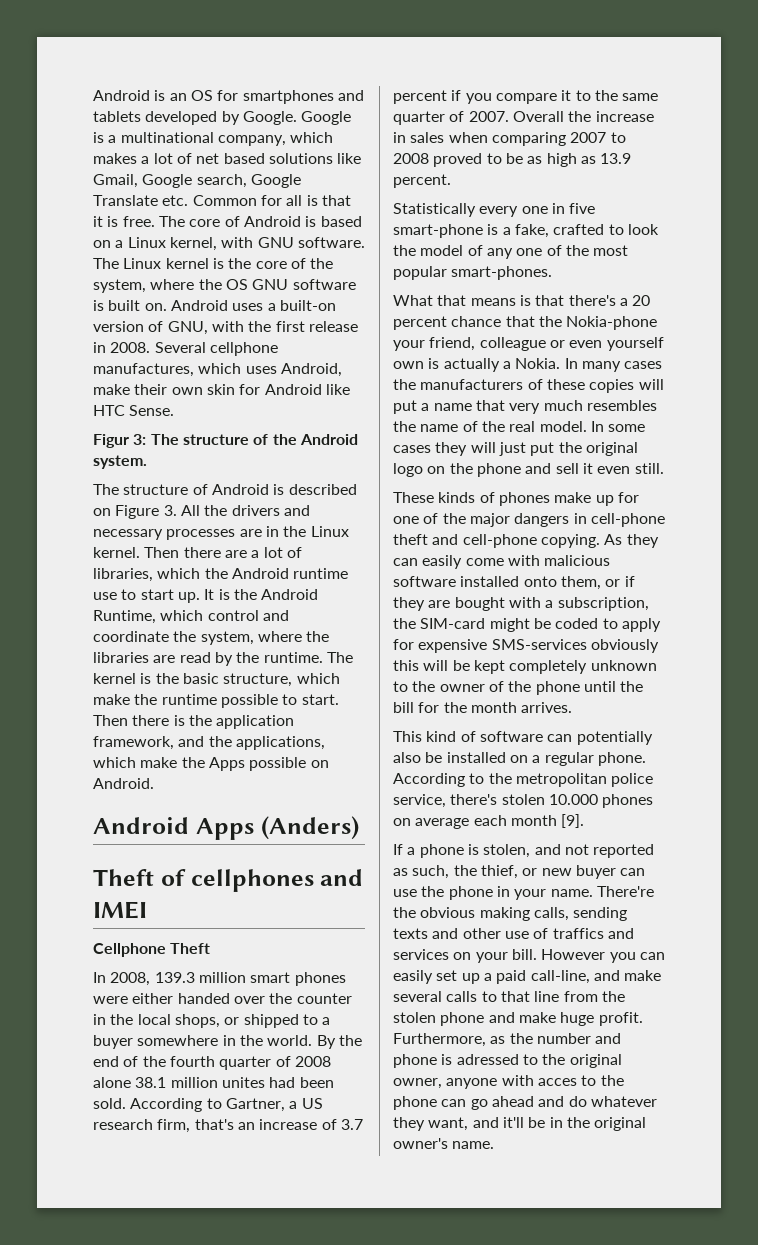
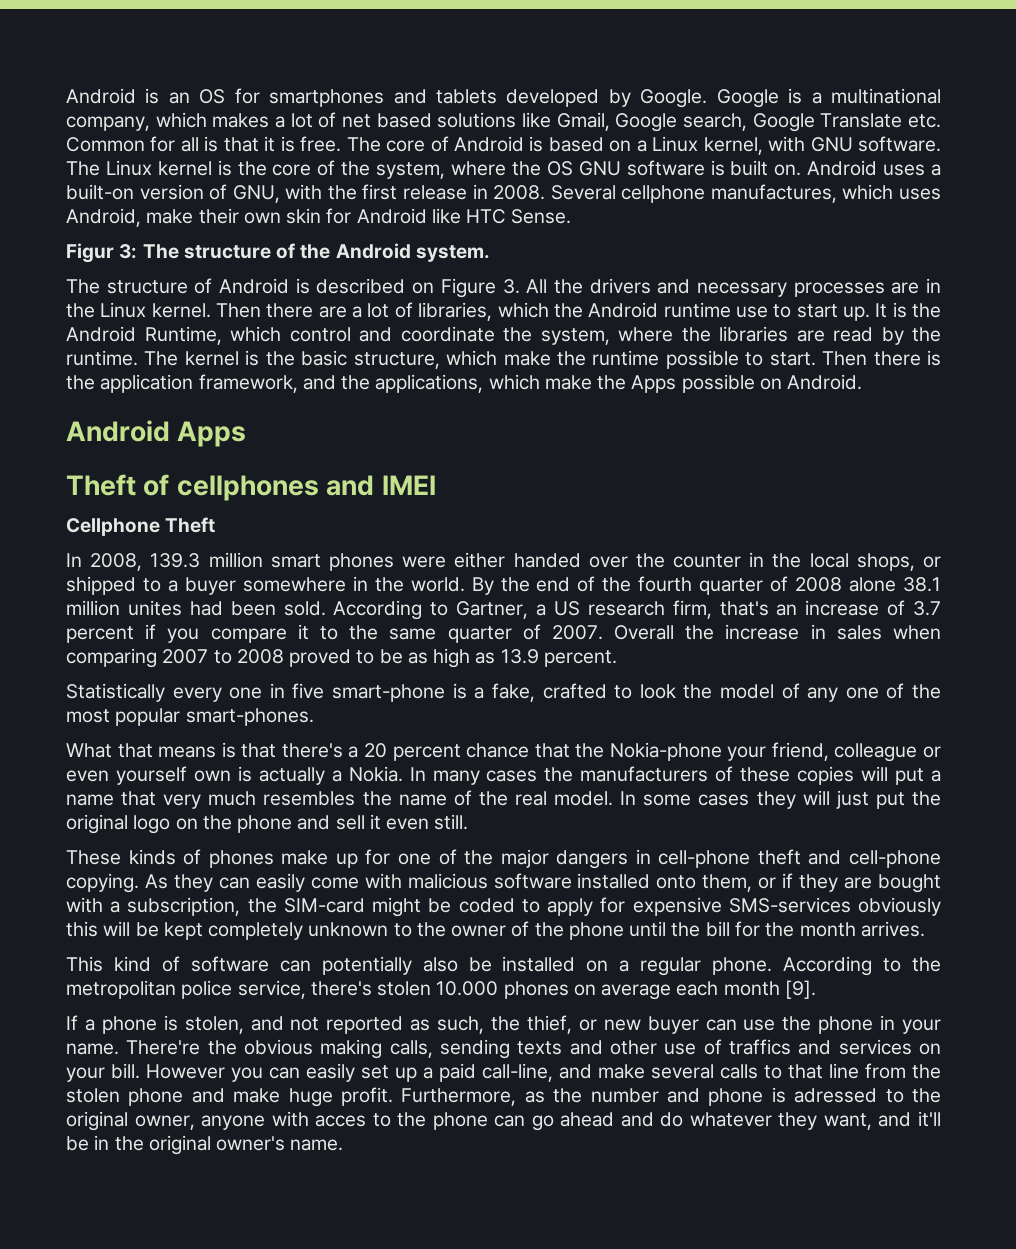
- Android Apps (Anders)
+ Android Apps

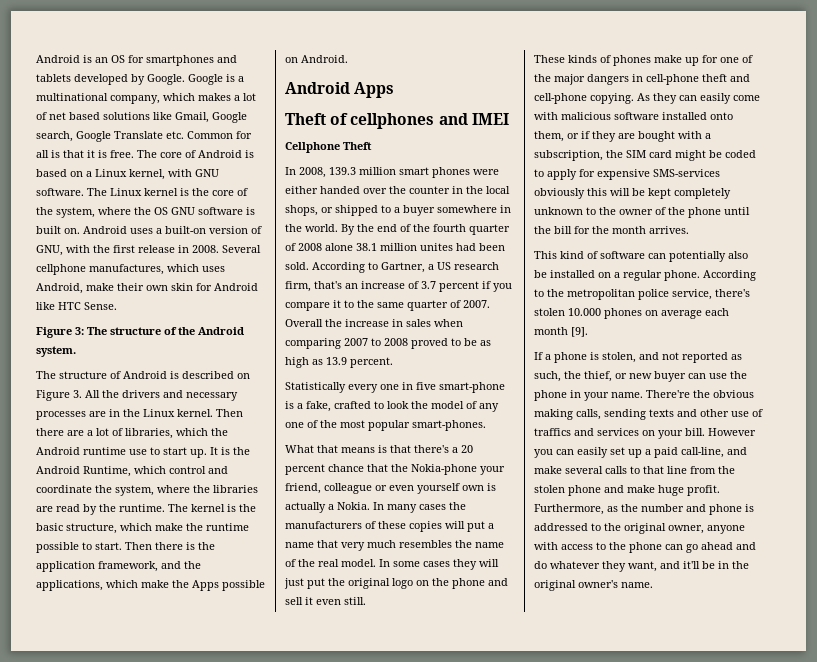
- Figur 3: The structure of the Android system.
+ Figure 3: The structure of the Android system.
- As they can easily come with malicious software installed onto them, or if they are bought with a subscription, the SIM-card might be coded to apply for expensive SMS-services obviously this will be kept completely unknown to the owner of the phone until the bill for the month arrives.
+ As they can easily come with malicious software installed onto them, or if they are bought with a subscription, the SIM card might be coded to apply for expensive SMS-services obviously this will be kept completely unknown to the owner of the phone until the bill for the month arrives.
- Furthermore, as the number and phone is adressed to the original owner, anyone with acces to the phone can go ahead and do whatever they want, and it'll be in the original owner's name.
+ Furthermore, as the number and phone is addressed to the original owner, anyone with access to the phone can go ahead and do whatever they want, and it'll be in the original owner's name.

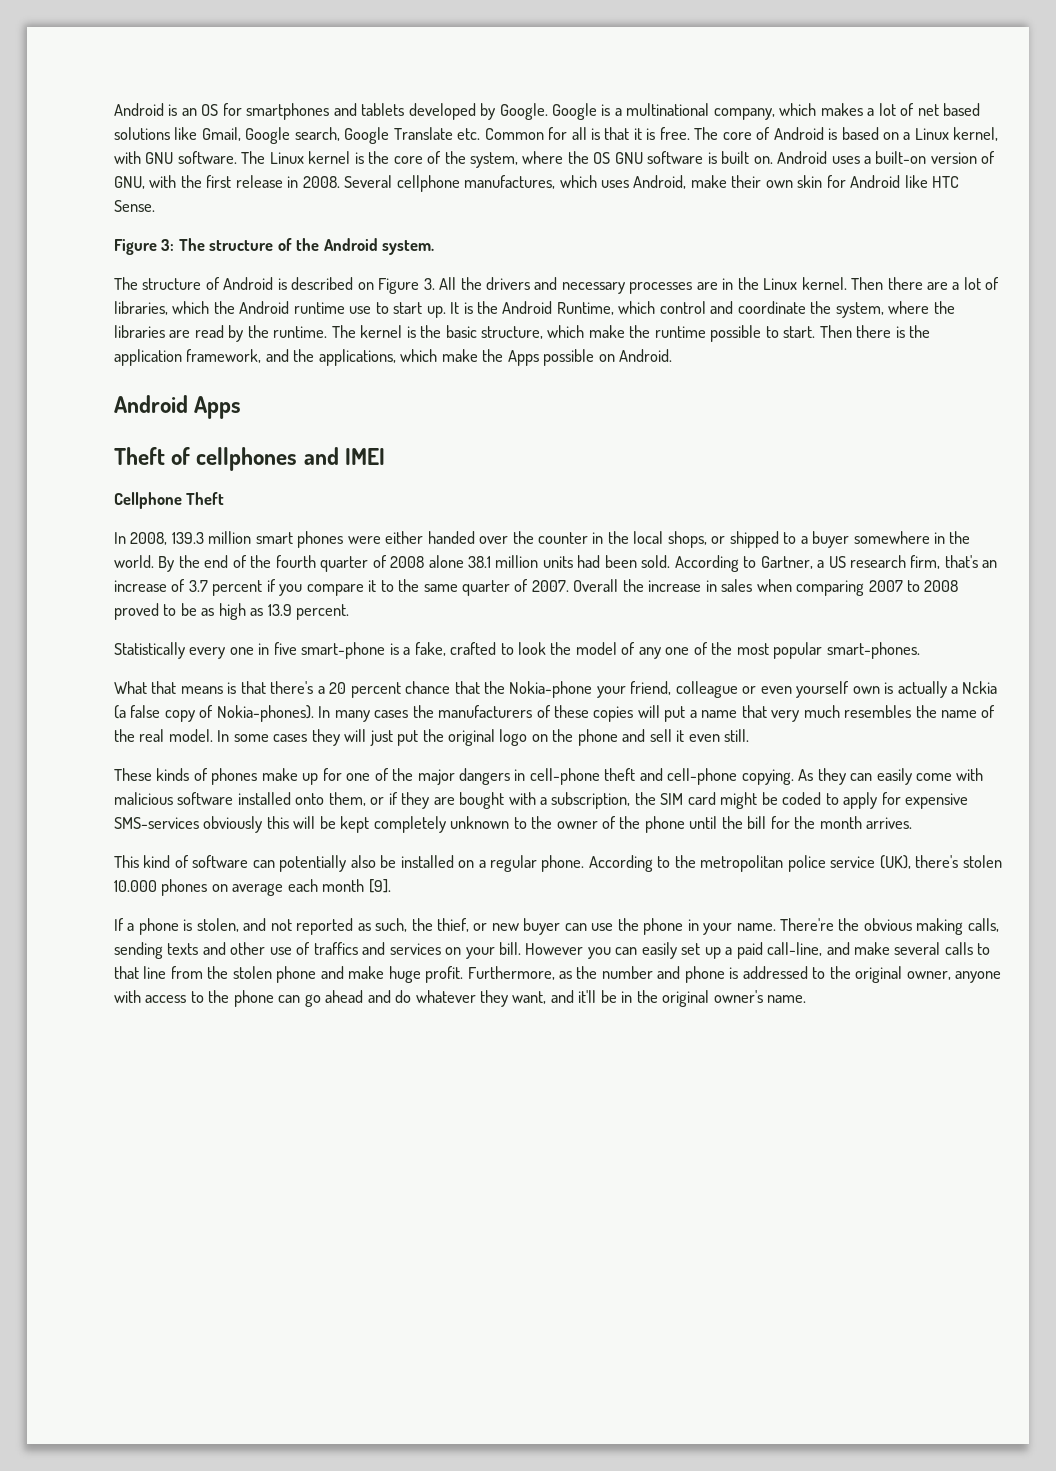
- By the end of the fourth quarter of 2008 alone 38.1 million unites had been sold.
+ By the end of the fourth quarter of 2008 alone 38.1 million units had been sold.
- What that means is that there's a 20 percent chance that the Nokia-phone your friend, colleague or even yourself own is actually a Nokia.
+ What that means is that there's a 20 percent chance that the Nokia-phone your friend, colleague or even yourself own is actually a Nckia (a false copy of Nokia-phones).
- According to the metropolitan police service, there's stolen 10.000 phones on average each month [9].
+ According to the metropolitan police service (UK), there's stolen 10.000 phones on average each month [9].

